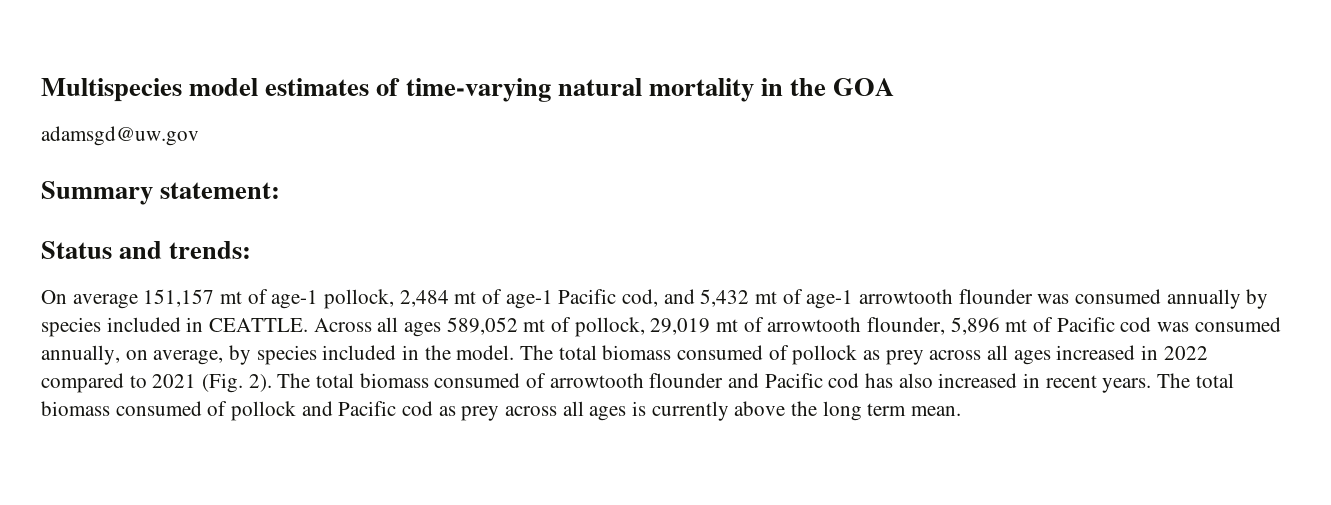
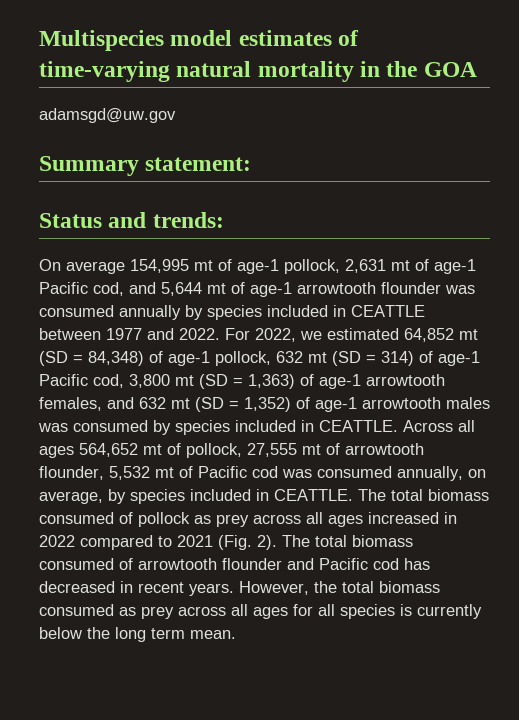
- On average 151,157 mt of age-1 pollock, 2,484 mt of age-1 Pacific cod, and 5,432 mt of age-1 arrowtooth flounder was consumed annually by species included in CEATTLE.
+ On average 154,995 mt of age-1 pollock, 2,631 mt of age-1 Pacific cod, and 5,644 mt of age-1 arrowtooth flounder was consumed annually by species included in CEATTLE between 1977 and 2022. For 2022, we estimated 64,852 mt (SD = 84,348) of age-1 pollock, 632 mt (SD = 314) of age-1 Pacific cod, 3,800 mt (SD = 1,363) of age-1 arrowtooth females, and 632 mt (SD = 1,352) of age-1 arrowtooth males was consumed by species included in CEATTLE.
- Across all ages 589,052 mt of pollock, 29,019 mt of arrowtooth flounder, 5,896 mt of Pacific cod was consumed annually, on average, by species included in the model.
+ Across all ages 564,652 mt of pollock, 27,555 mt of arrowtooth flounder, 5,532 mt of Pacific cod was consumed annually, on average, by species included in CEATTLE.
- The total biomass consumed of arrowtooth flounder and Pacific cod has also increased in recent years.
+ The total biomass consumed of arrowtooth flounder and Pacific cod has decreased in recent years.
- The total biomass consumed of pollock and Pacific cod as prey across all ages is currently above the long term mean.
+ However, the total biomass consumed as prey across all ages for all species is currently below the long term mean.

